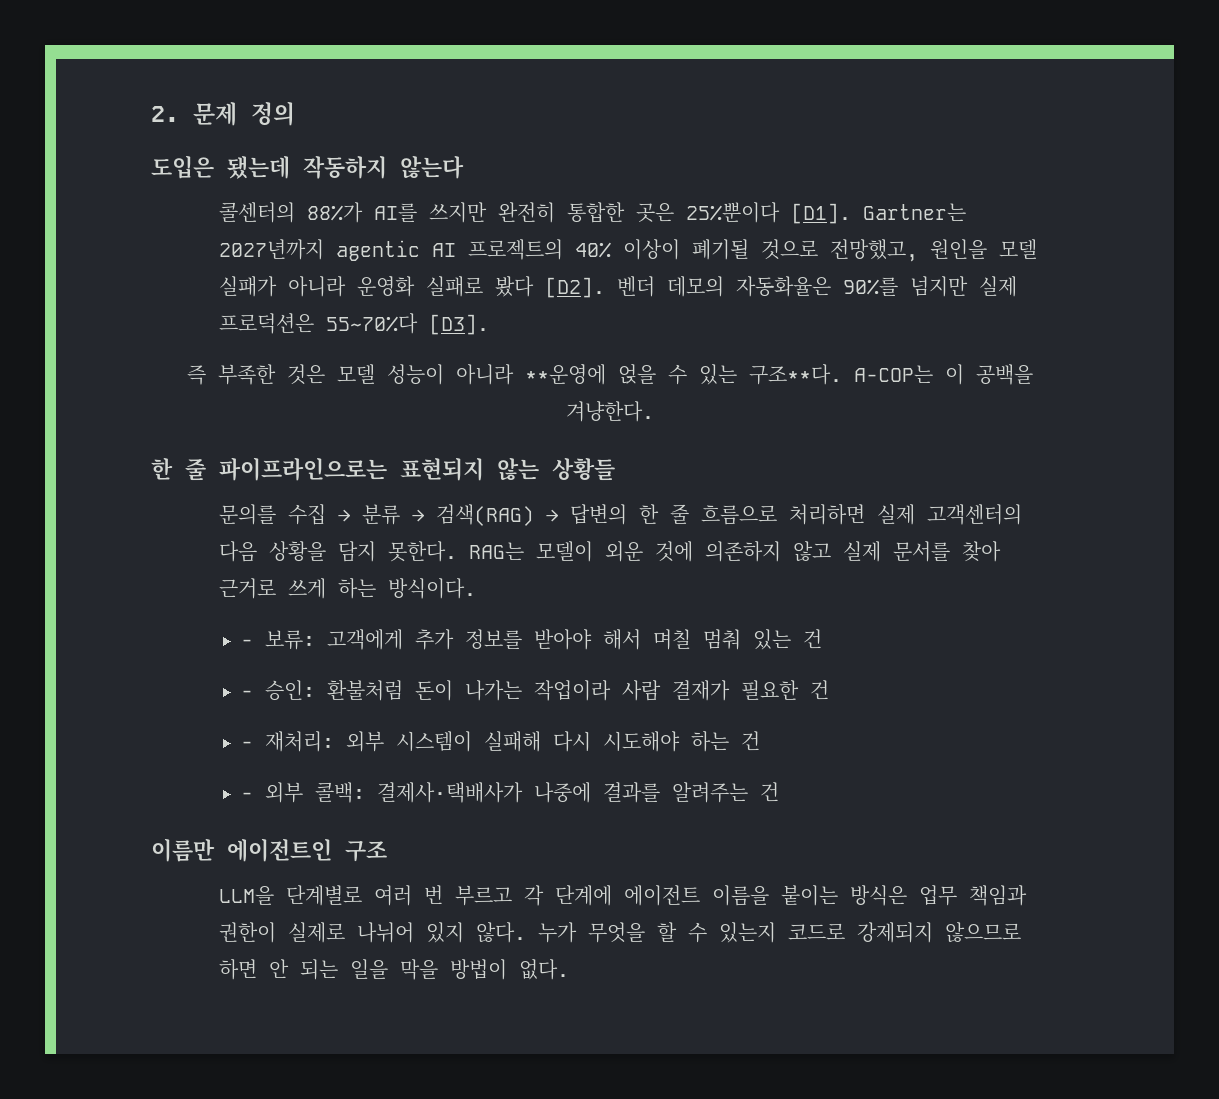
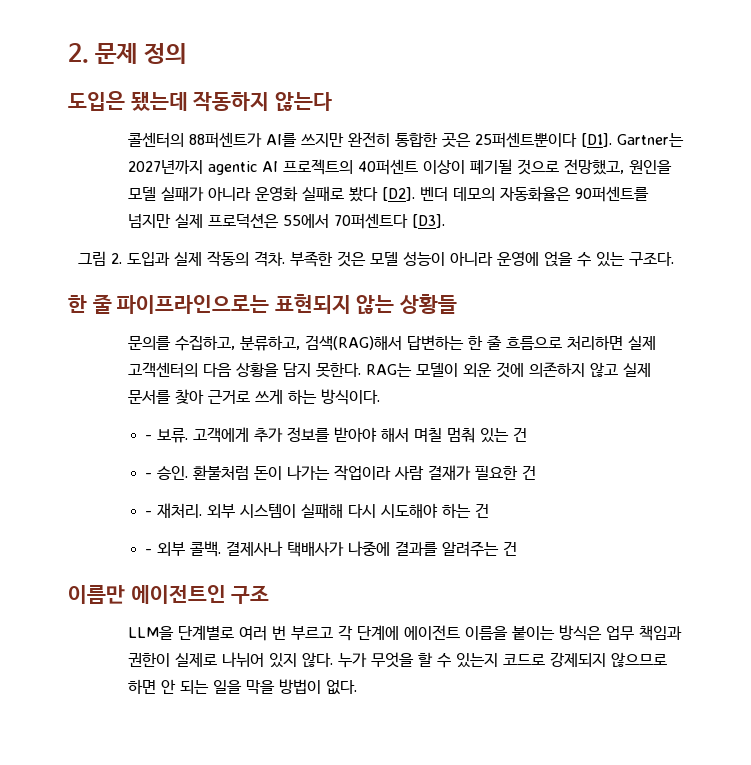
- 콜센터의 88%가 AI를 쓰지만 완전히 통합한 곳은 25%뿐이다 [D1]. Gartner는 2027년까지 agentic AI 프로젝트의 40% 이상이 폐기될 것으로 전망했고, 원인을 모델 실패가 아니라 운영화 실패로 봤다 [D2]. 벤더 데모의 자동화율은 90%를 넘지만 실제 프로덕션은 55~70%다 [D3].
+ 콜센터의 88퍼센트가 AI를 쓰지만 완전히 통합한 곳은 25퍼센트뿐이다 [D1]. Gartner는 2027년까지 agentic AI 프로젝트의 40퍼센트 이상이 폐기될 것으로 전망했고, 원인을 모델 실패가 아니라 운영화 실패로 봤다 [D2]. 벤더 데모의 자동화율은 90퍼센트를 넘지만 실제 프로덕션은 55에서 70퍼센트다 [D3].
- 즉 부족한 것은 모델 성능이 아니라 **운영에 얹을 수 있는 구조**다. A-COP는 이 공백을 겨냥한다.
+ 그림 2. 도입과 실제 작동의 격차. 부족한 것은 모델 성능이 아니라 운영에 얹을 수 있는 구조다.
- 문의를 수집 → 분류 → 검색(RAG) → 답변의 한 줄 흐름으로 처리하면 실제 고객센터의 다음 상황을 담지 못한다.
+ 문의를 수집하고, 분류하고, 검색(RAG)해서 답변하는 한 줄 흐름으로 처리하면 실제 고객센터의 다음 상황을 담지 못한다.
- - 보류: 고객에게 추가 정보를 받아야 해서 며칠 멈춰 있는 건
+ - 보류. 고객에게 추가 정보를 받아야 해서 며칠 멈춰 있는 건
- - 승인: 환불처럼 돈이 나가는 작업이라 사람 결재가 필요한 건
+ - 승인. 환불처럼 돈이 나가는 작업이라 사람 결재가 필요한 건
- - 재처리: 외부 시스템이 실패해 다시 시도해야 하는 건
+ - 재처리. 외부 시스템이 실패해 다시 시도해야 하는 건
- - 외부 콜백: 결제사·택배사가 나중에 결과를 알려주는 건
+ - 외부 콜백. 결제사나 택배사가 나중에 결과를 알려주는 건

